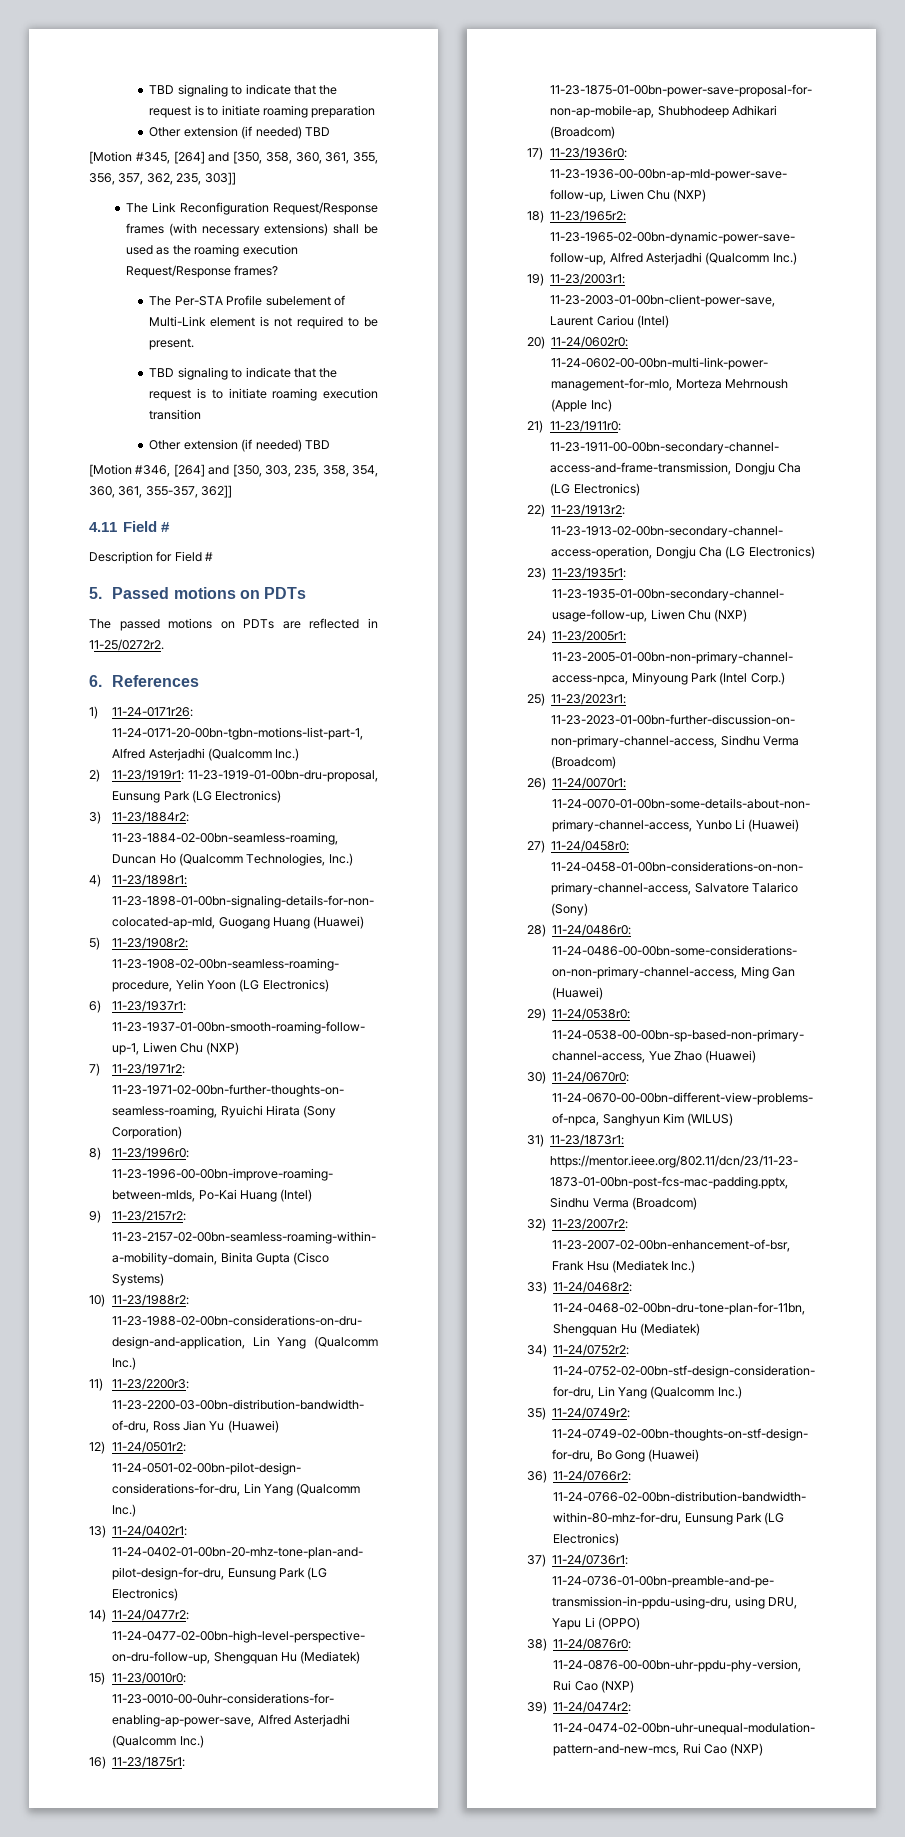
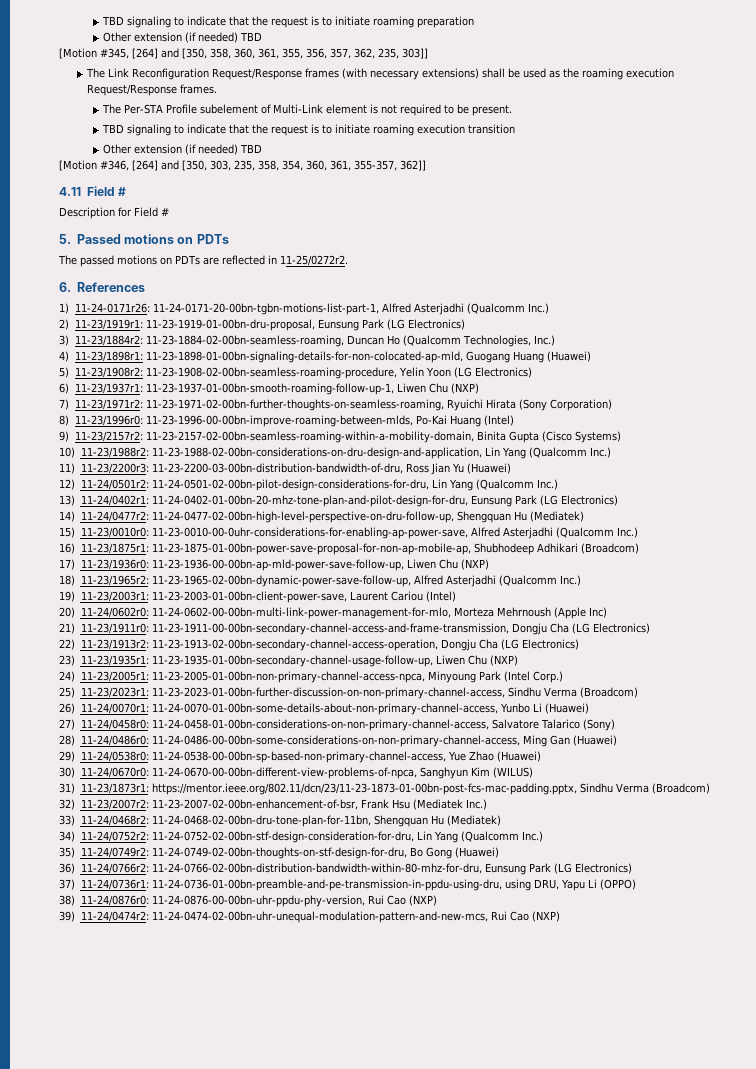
- The Link Reconfiguration Request/Response frames (with necessary extensions) shall be used as the roaming execution Request/Response frames?
+ The Link Reconfiguration Request/Response frames (with necessary extensions) shall be used as the roaming execution Request/Response frames.

